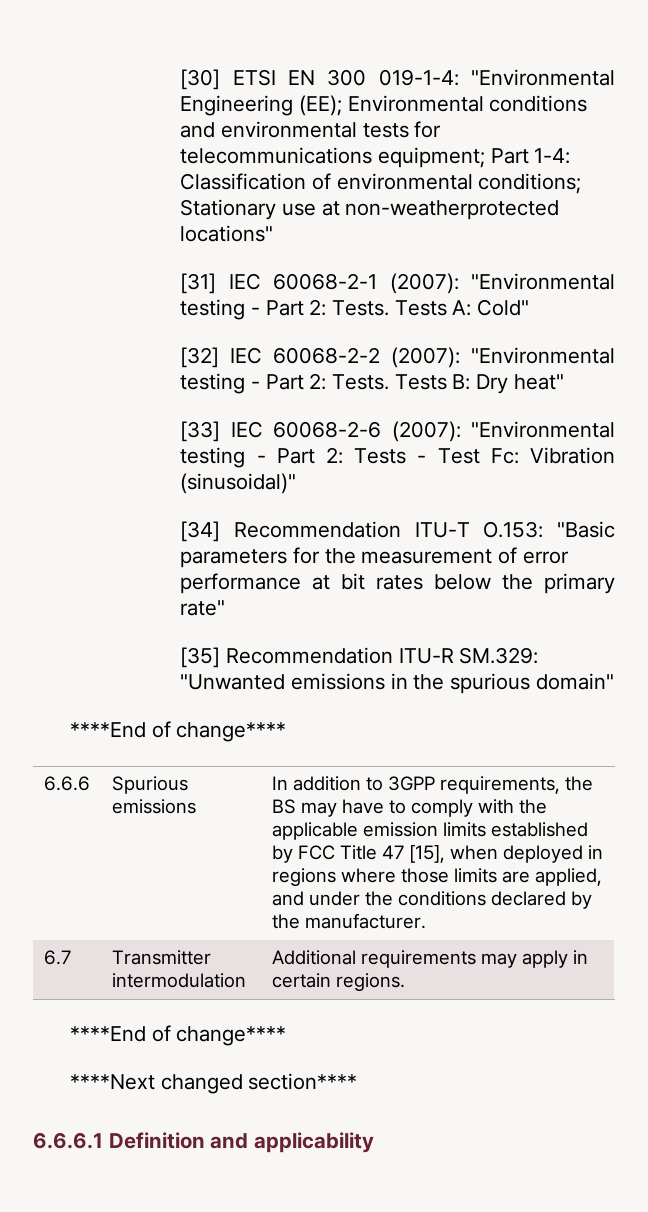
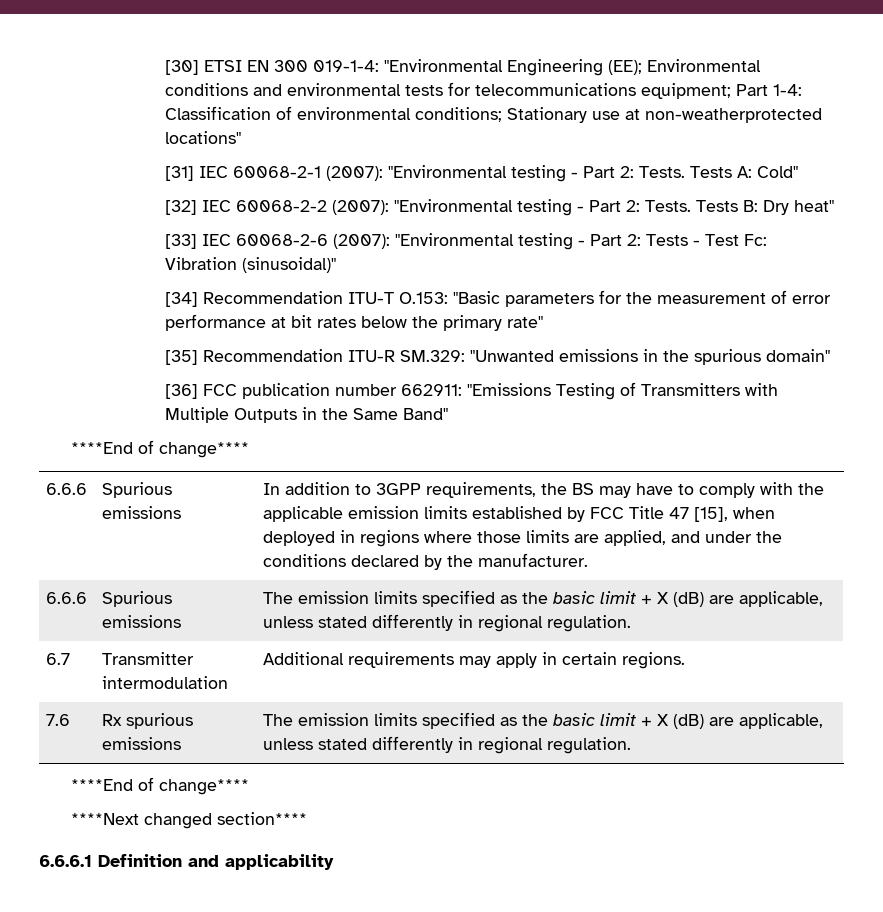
+ [36] FCC publication number 662911: "Emissions Testing of Transmitters with Multiple Outputs in the Same Band"
+ 6.6.6 | Spurious emissions | The emission limits specified as the basic limit + X (dB) are applicable, unless stated differently in regional regulation.
+ 7.6 | Rx spurious emissions | The emission limits specified as the basic limit + X (dB) are applicable, unless stated differently in regional regulation.

